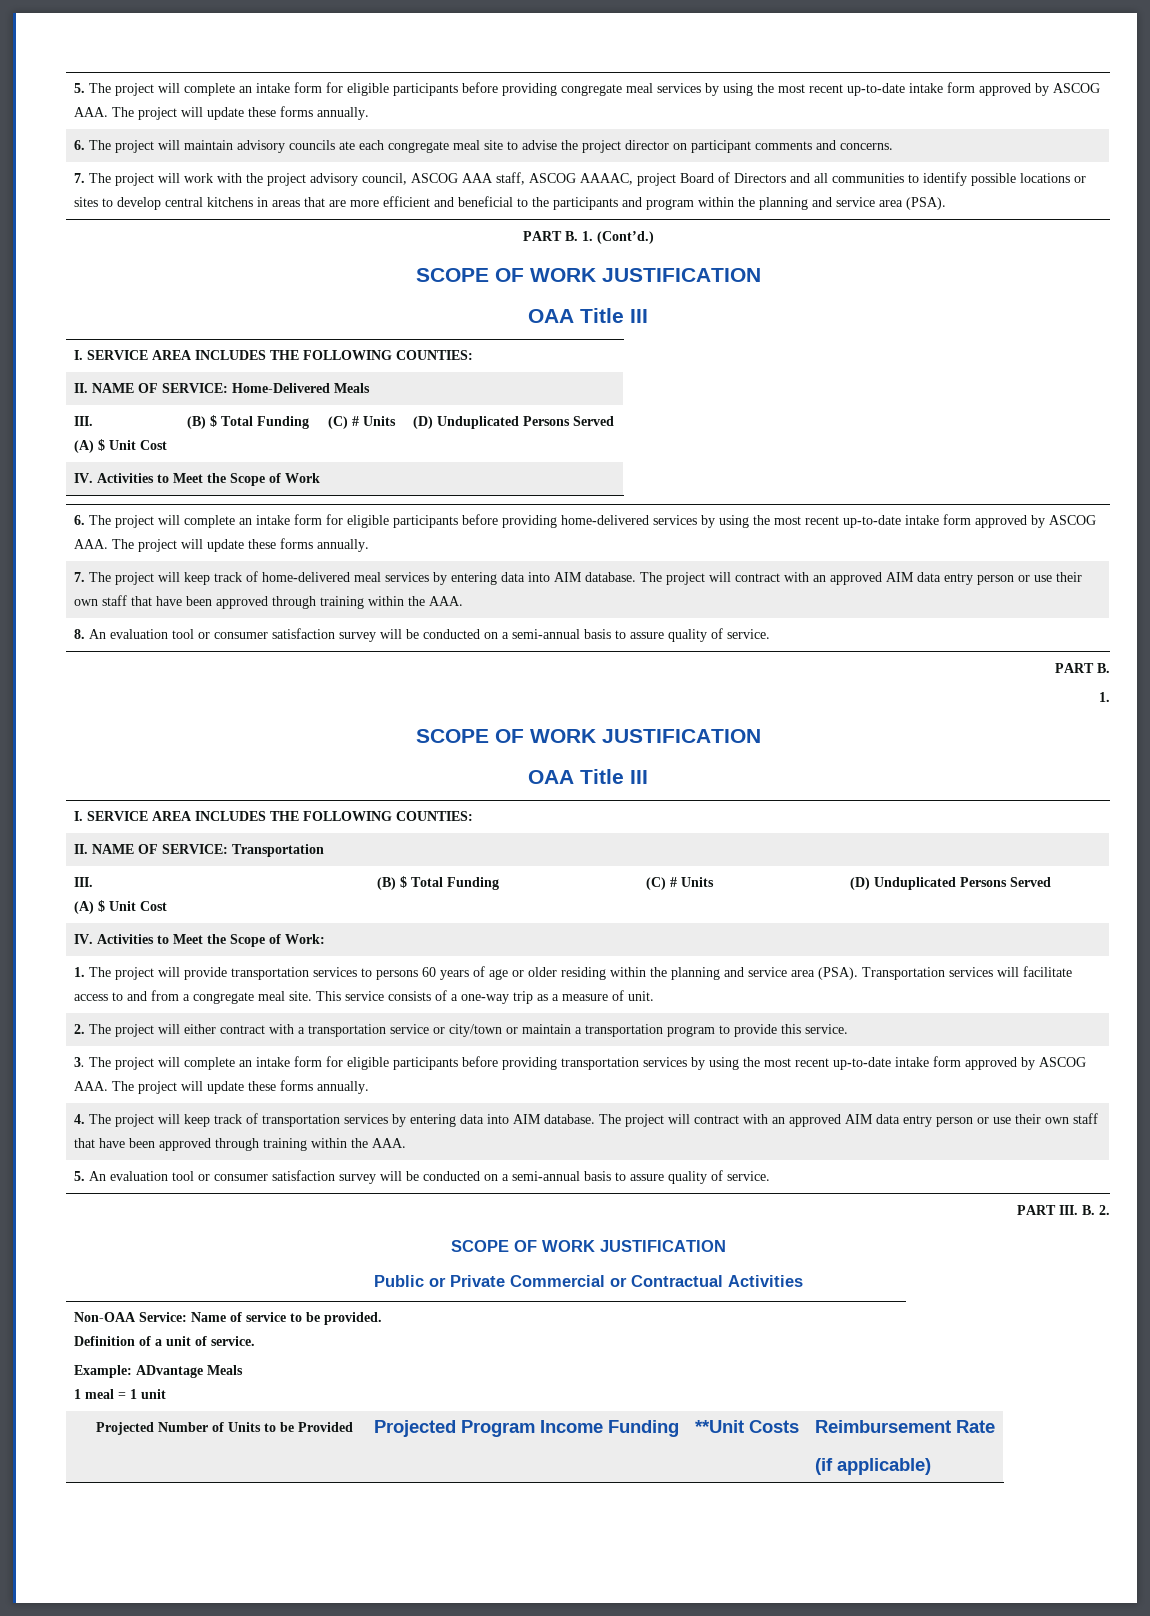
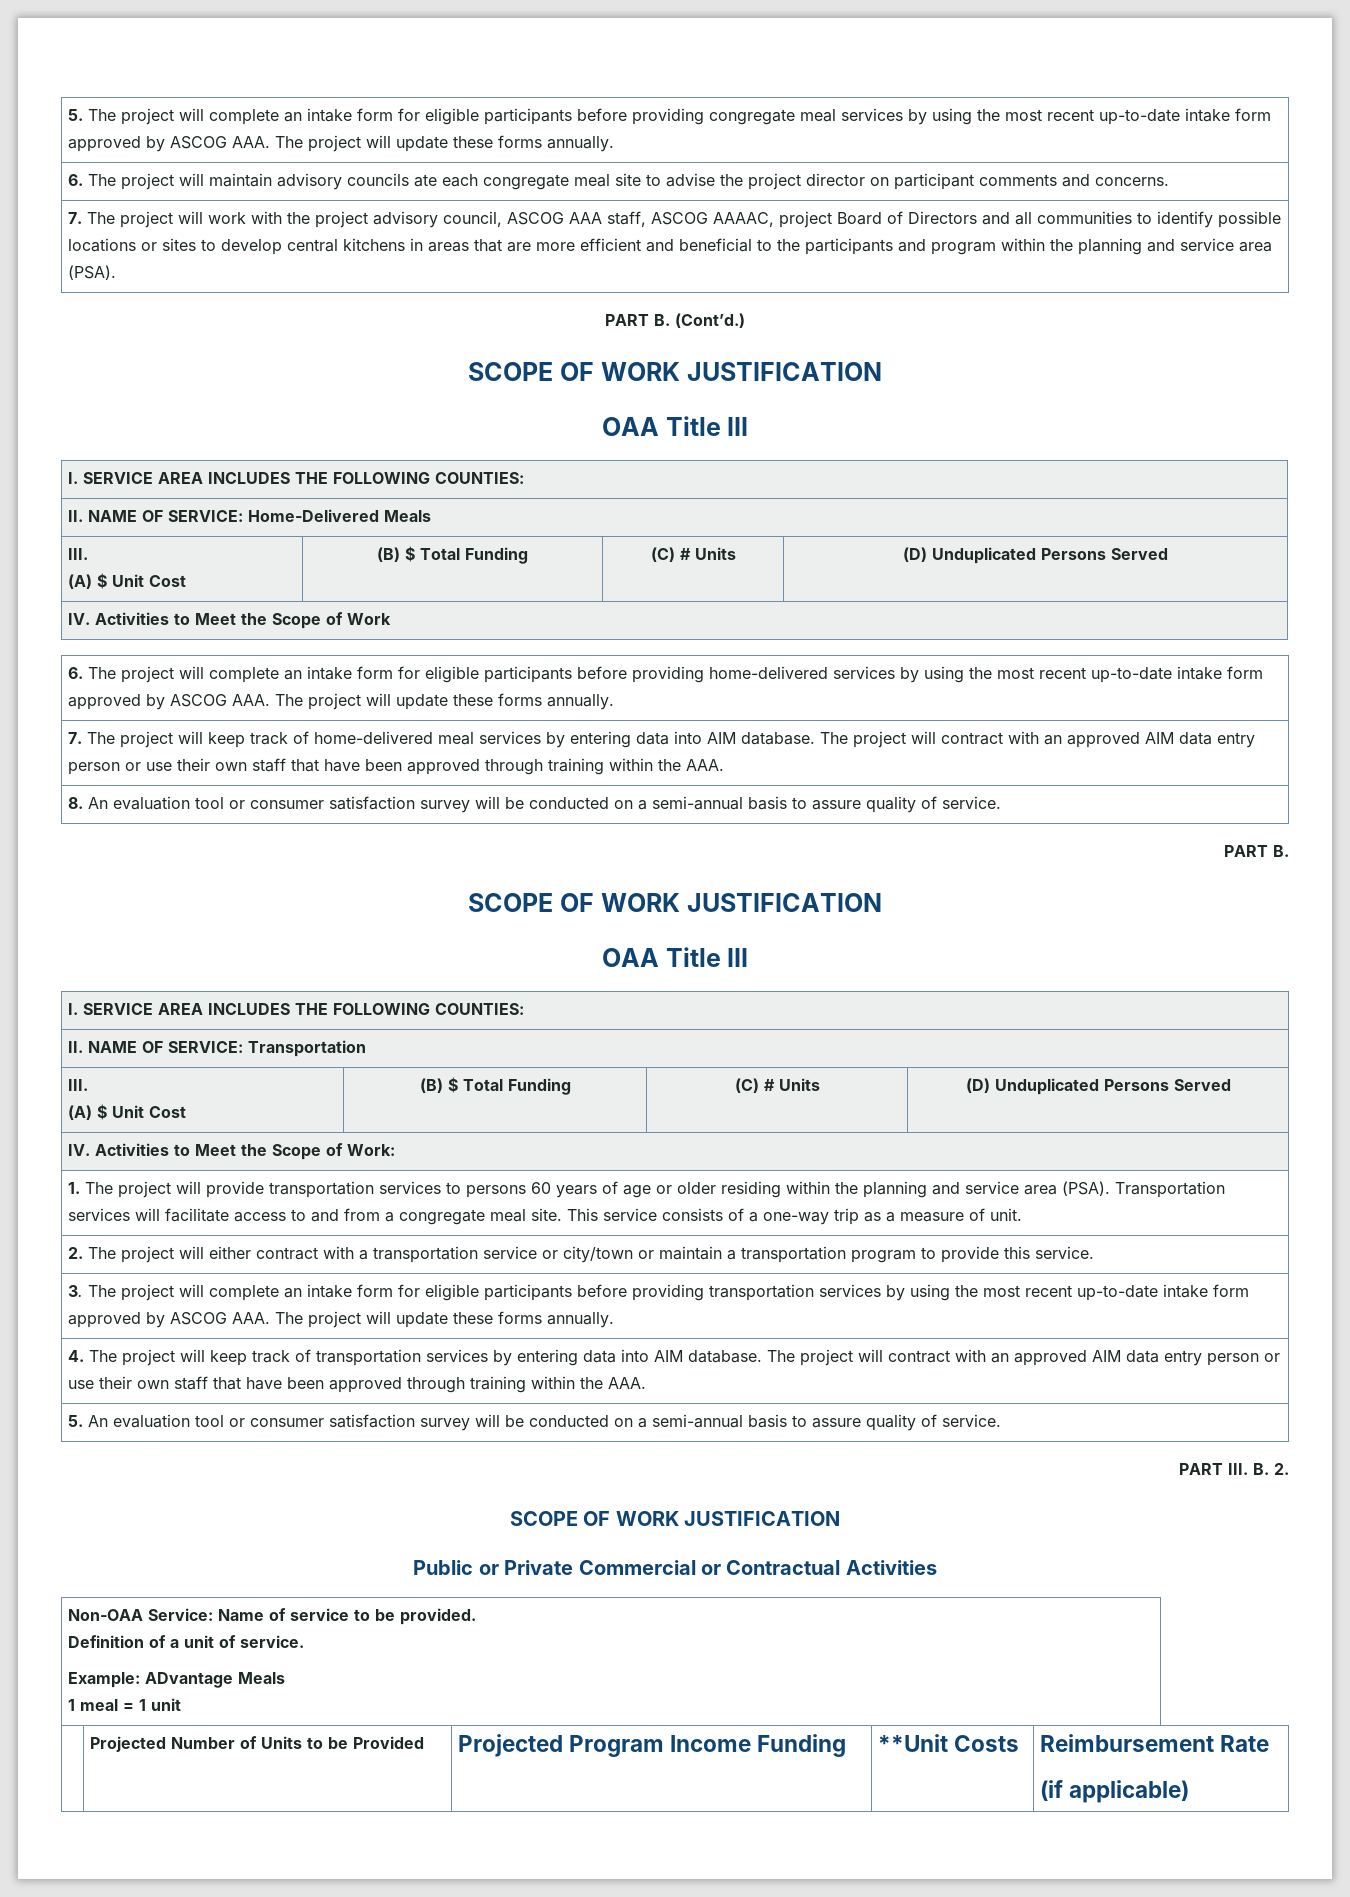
- PART B. 1. (Cont’d.)
+ PART B. (Cont’d.)
  8. An evaluation tool or consumer satisfaction survey will be conducted on a semi-annual basis to assure quality of service.
  PART B.
- 1.

